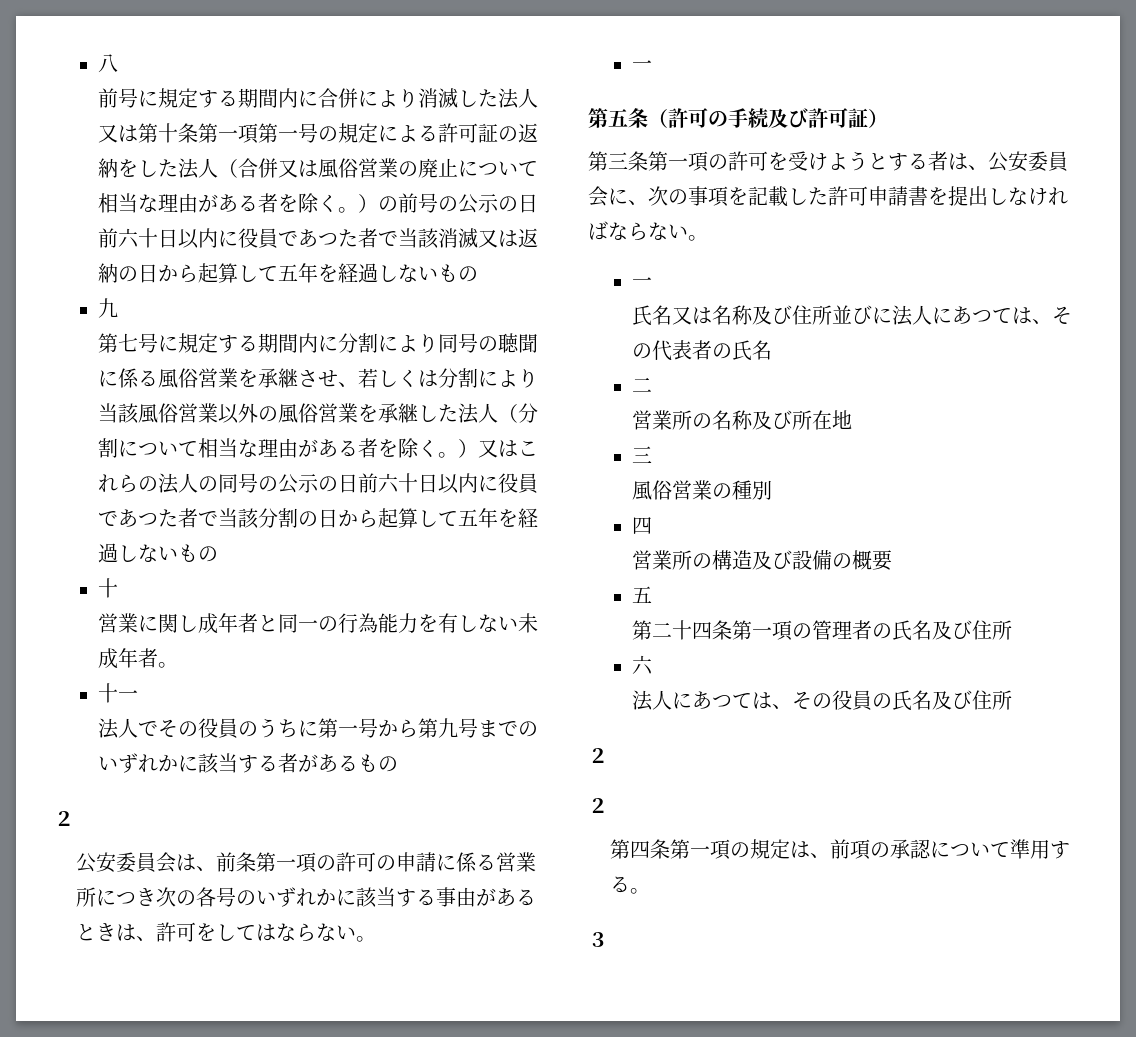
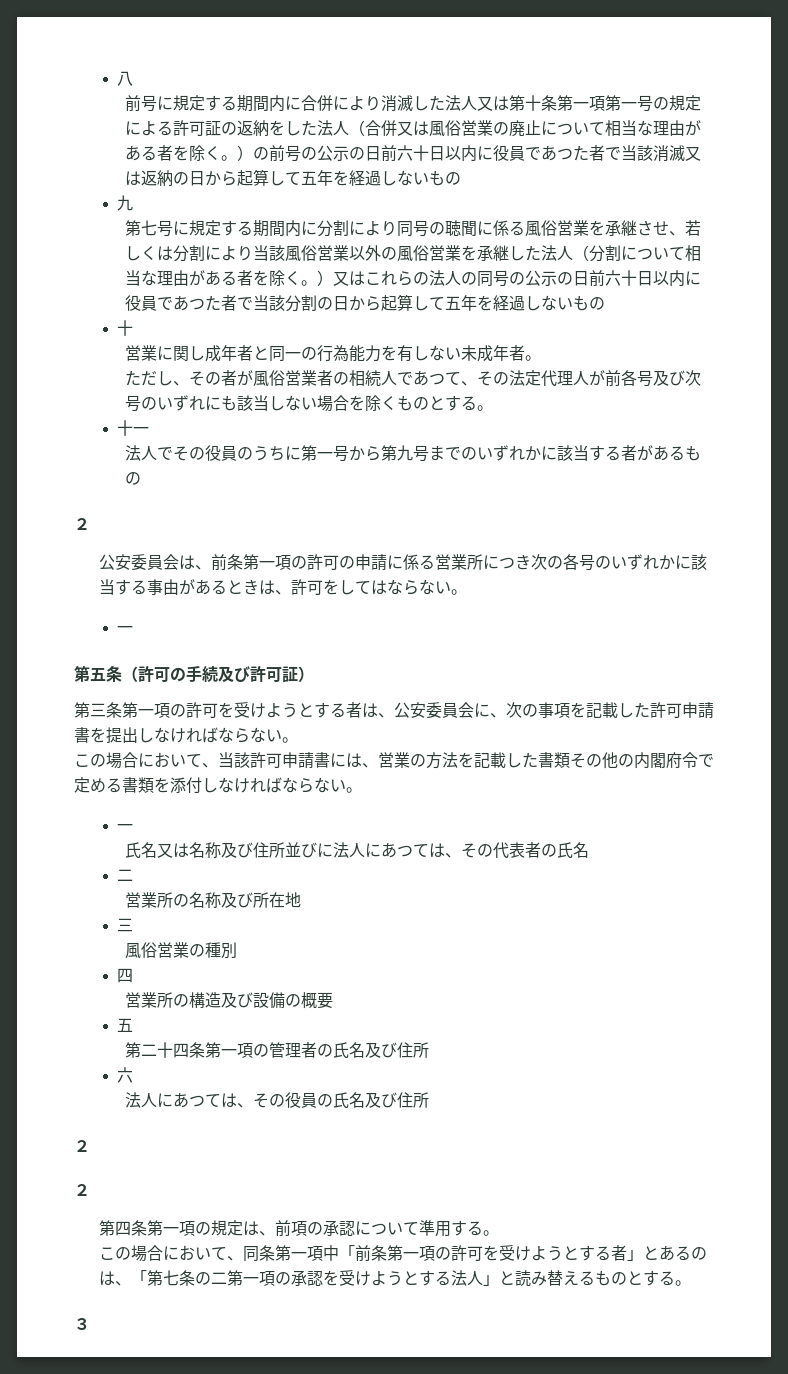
+ ただし、その者が風俗営業者の相続人であつて、その法定代理人が前各号及び次号のいずれにも該当しない場合を除くものとする。
+ この場合において、当該許可申請書には、営業の方法を記載した書類その他の内閣府令で定める書類を添付しなければならない。
+ この場合において、同条第一項中「前条第一項の許可を受けようとする者」とあるのは、「第七条の二第一項の承認を受けようとする法人」と読み替えるものとする。

